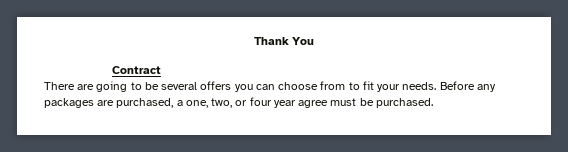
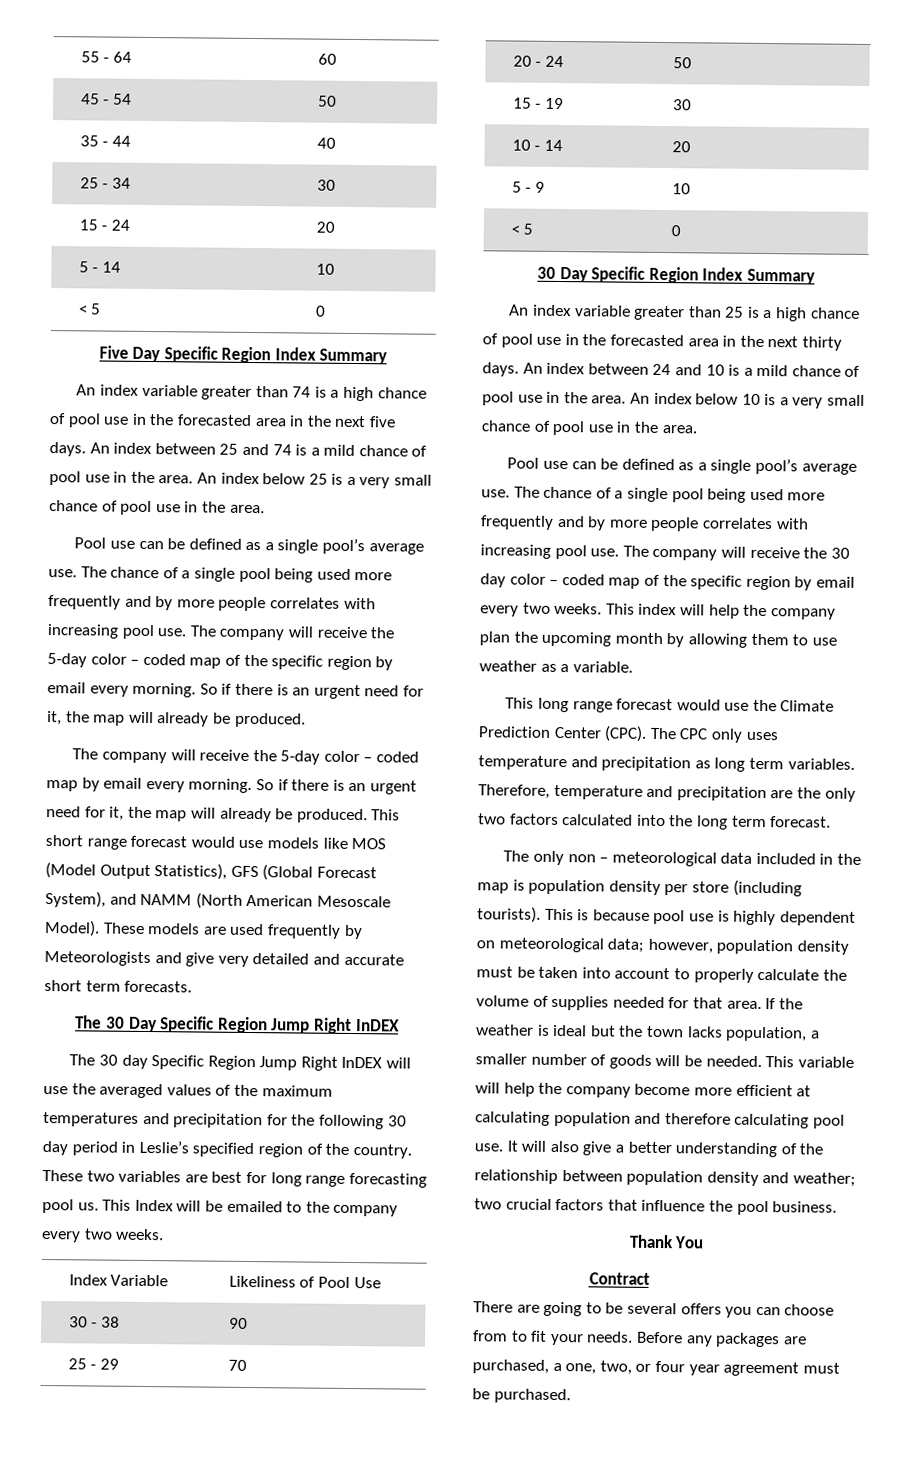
+ 55 - 64 | 60
+ 45 - 54 | 50
+ 35 - 44 | 40
+ 25 - 34 | 30
+ 15 - 24 | 20
+ 5 - 14 | 10
+ < 5 | 0
+ Five Day Specific Region Index Summary
+ An index variable greater than 74 is a high chance of pool use in the forecasted area in the next five days. An index between 25 and 74 is a mild chance of pool use in the area. An index below 25 is a very small chance of pool use in the area.
+ Pool use can be defined as a single pool’s average use. The chance of a single pool being used more frequently and by more people correlates with increasing pool use. The company will receive the 5-day color – coded map of the specific region by email every morning. So if there is an urgent need for it, the map will already be produced.
+ The company will receive the 5-day color – coded map by email every morning. So if there is an urgent need for it, the map will already be produced. This short range forecast would use models like MOS (Model Output Statistics), GFS (Global Forecast System), and NAMM (North American Mesoscale Model). These models are used frequently by Meteorologists and give very detailed and accurate short term forecasts.
+ The 30 Day Specific Region Jump Right InDEX
+ The 30 day Specific Region Jump Right InDEX will use the averaged values of the maximum temperatures and precipitation for the following 30 day period in Leslie’s specified region of the country. These two variables are best for long range forecasting pool us. This Index will be emailed to the company every two weeks.
+ Index Variable | Likeliness of Pool Use
+ 30 - 38 | 90
+ 25 - 29 | 70
+ 20 - 24 | 50
+ 15 - 19 | 30
+ 10 - 14 | 20
+ 5 - 9 | 10
+ < 5 | 0
+ 30 Day Specific Region Index Summary
+ An index variable greater than 25 is a high chance of pool use in the forecasted area in the next thirty days. An index between 24 and 10 is a mild chance of pool use in the area. An index below 10 is a very small chance of pool use in the area.
+ Pool use can be defined as a single pool’s average use. The chance of a single pool being used more frequently and by more people correlates with increasing pool use. The company will receive the 30 day color – coded map of the specific region by email every two weeks. This index will help the company plan the upcoming month by allowing them to use weather as a variable.
+ This long range forecast would use the Climate Prediction Center (CPC). The CPC only uses temperature and precipitation as long term variables. Therefore, temperature and precipitation are the only two factors calculated into the long term forecast.
+ The only non – meteorological data included in the map is population density per store (including tourists). This is because pool use is highly dependent on meteorological data; however, population density must be taken into account to properly calculate the volume of supplies needed for that area. If the weather is ideal but the town lacks population, a smaller number of goods will be needed. This variable will help the company become more efficient at calculating population and therefore calculating pool use. It will also give a better understanding of the relationship between population density and weather; two crucial factors that influence the pool business.
- Before any packages are purchased, a one, two, or four year agree must be purchased.
+ Before any packages are purchased, a one, two, or four year agreement must be purchased.

